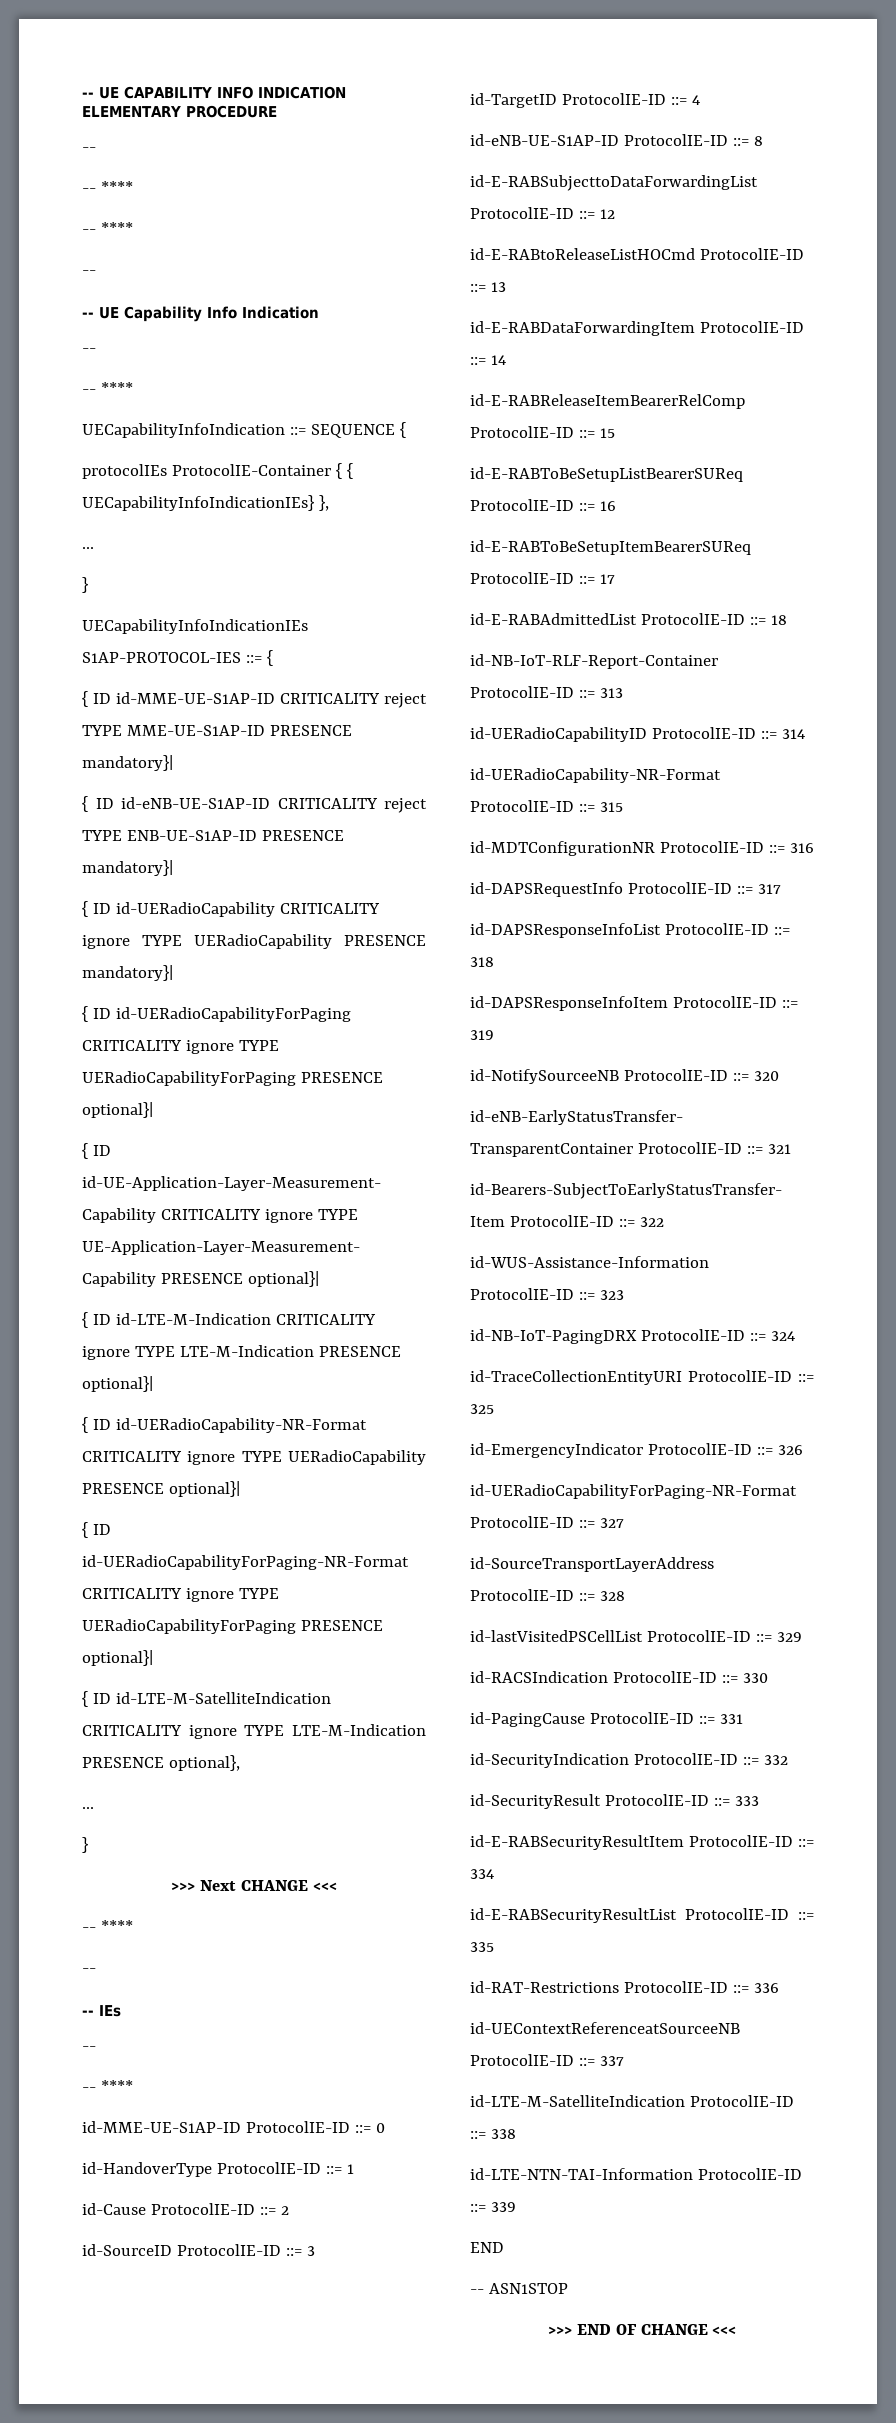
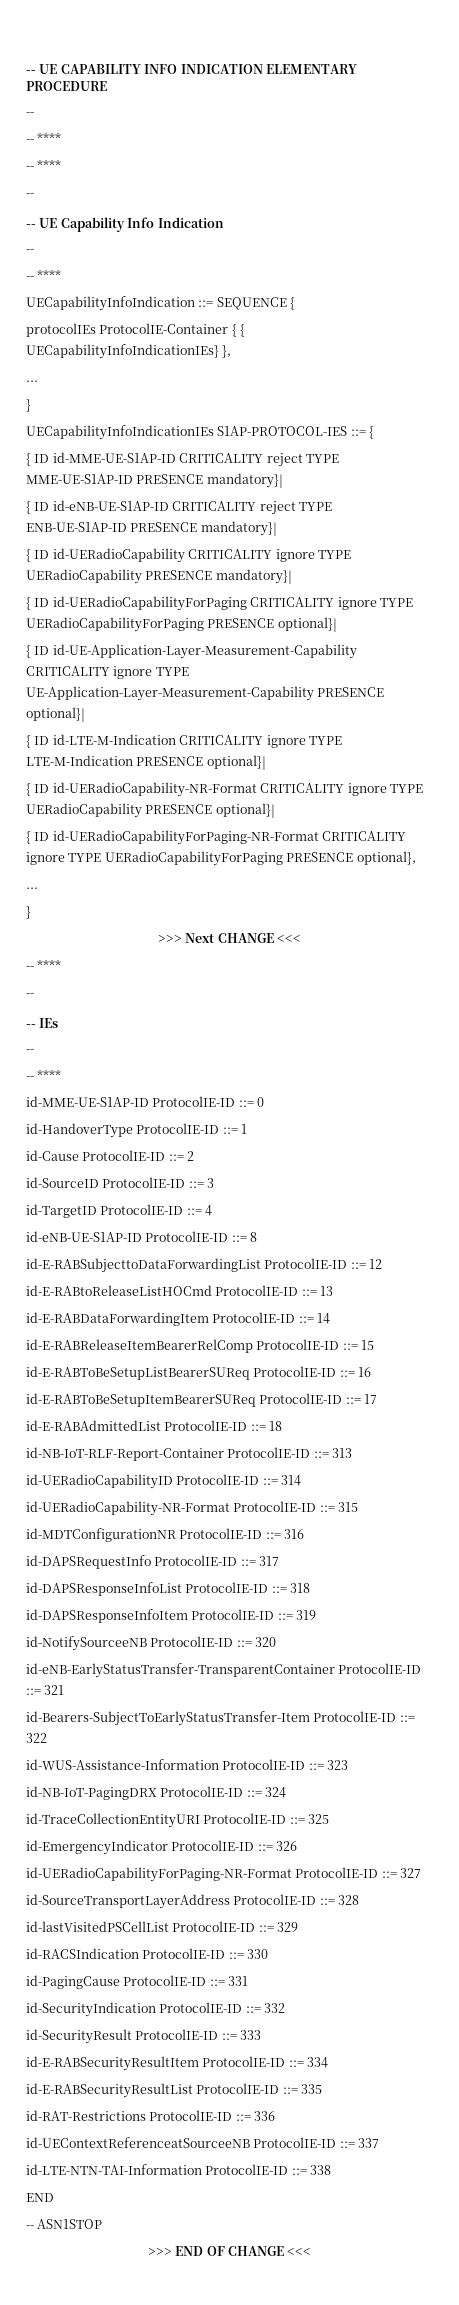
- { ID id-UERadioCapabilityForPaging-NR-Format CRITICALITY ignore TYPE UERadioCapabilityForPaging PRESENCE optional}|
- { ID id-LTE-M-SatelliteIndication CRITICALITY ignore TYPE LTE-M-Indication PRESENCE optional},
+ { ID id-UERadioCapabilityForPaging-NR-Format CRITICALITY ignore TYPE UERadioCapabilityForPaging PRESENCE optional},
- id-LTE-M-SatelliteIndication ProtocolIE-ID ::= 338
+ id-LTE-NTN-TAI-Information ProtocolIE-ID ::= 338
- id-LTE-NTN-TAI-Information ProtocolIE-ID ::= 339

